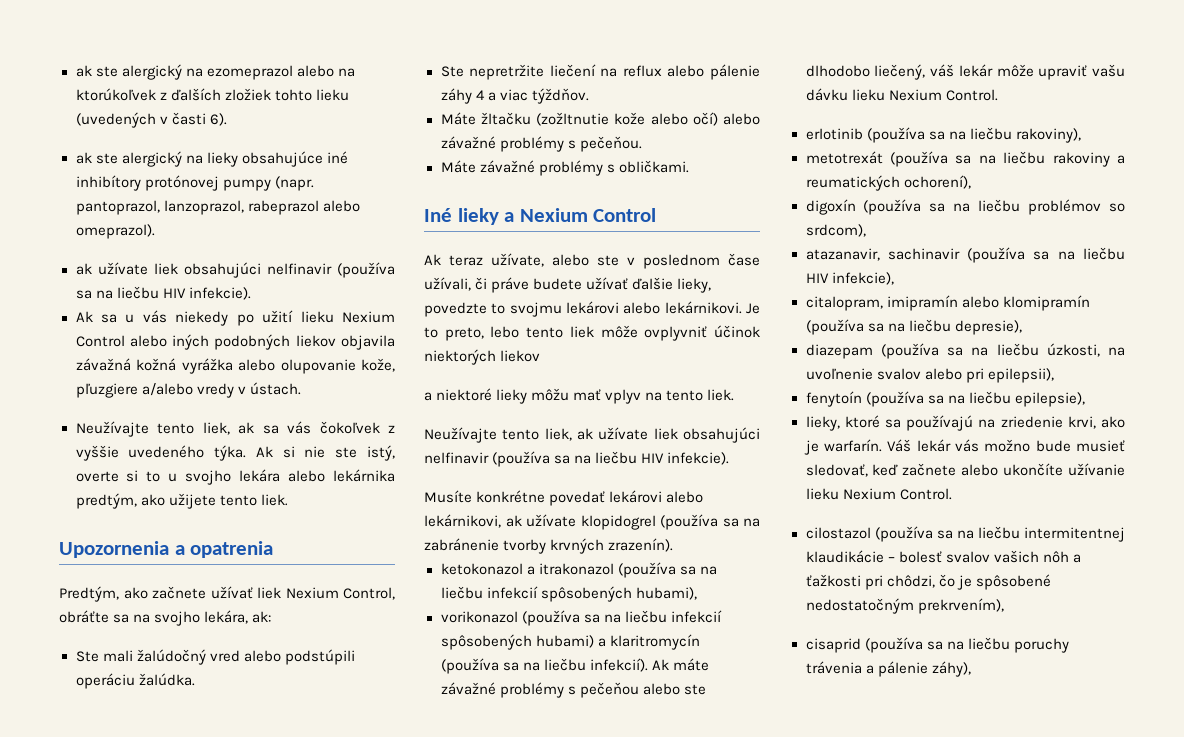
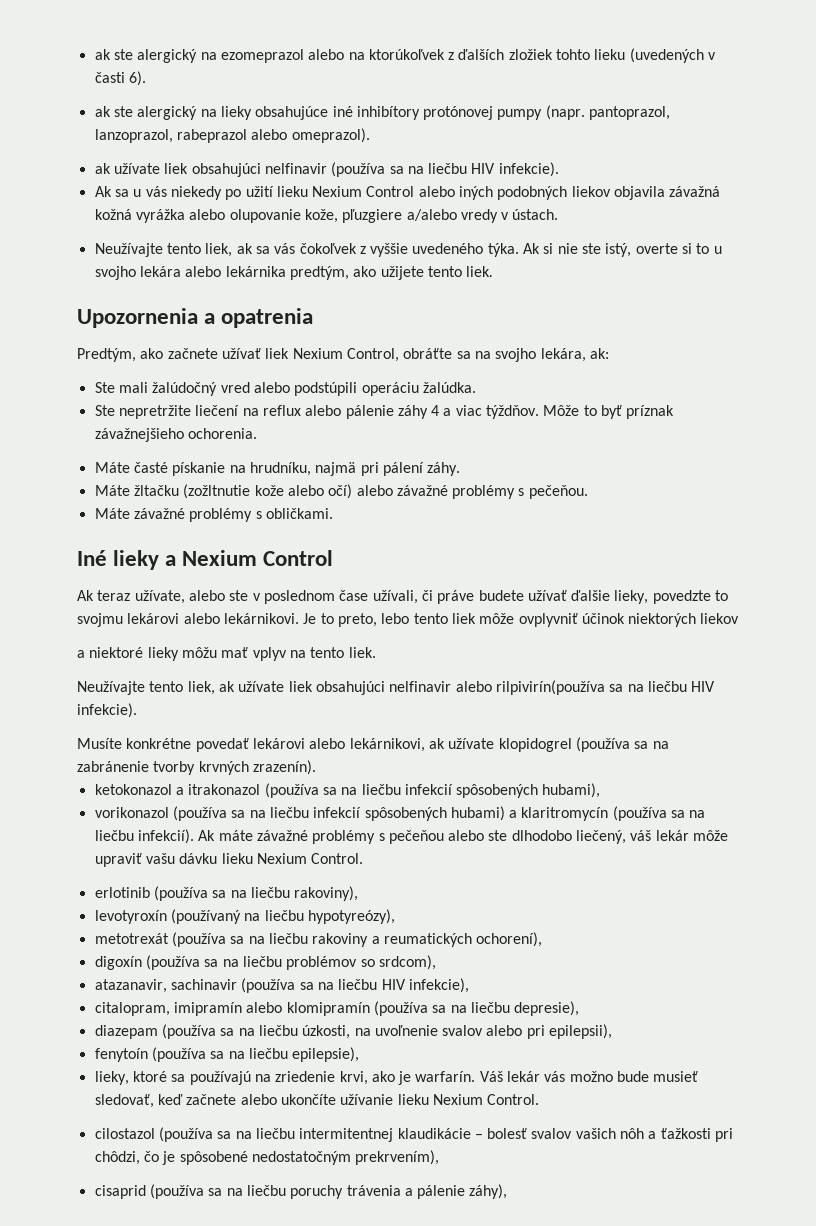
+ Môže to byť príznak závažnejšieho ochorenia.
+ Máte časté pískanie na hrudníku, najmä pri pálení záhy.
- Neužívajte tento liek, ak užívate liek obsahujúci nelfinavir (používa sa na liečbu HIV infekcie).
+ Neužívajte tento liek, ak užívate liek obsahujúci nelfinavir alebo rilpivirín(používa sa na liečbu HIV infekcie).
+ levotyroxín (používaný na liečbu hypotyreózy),

